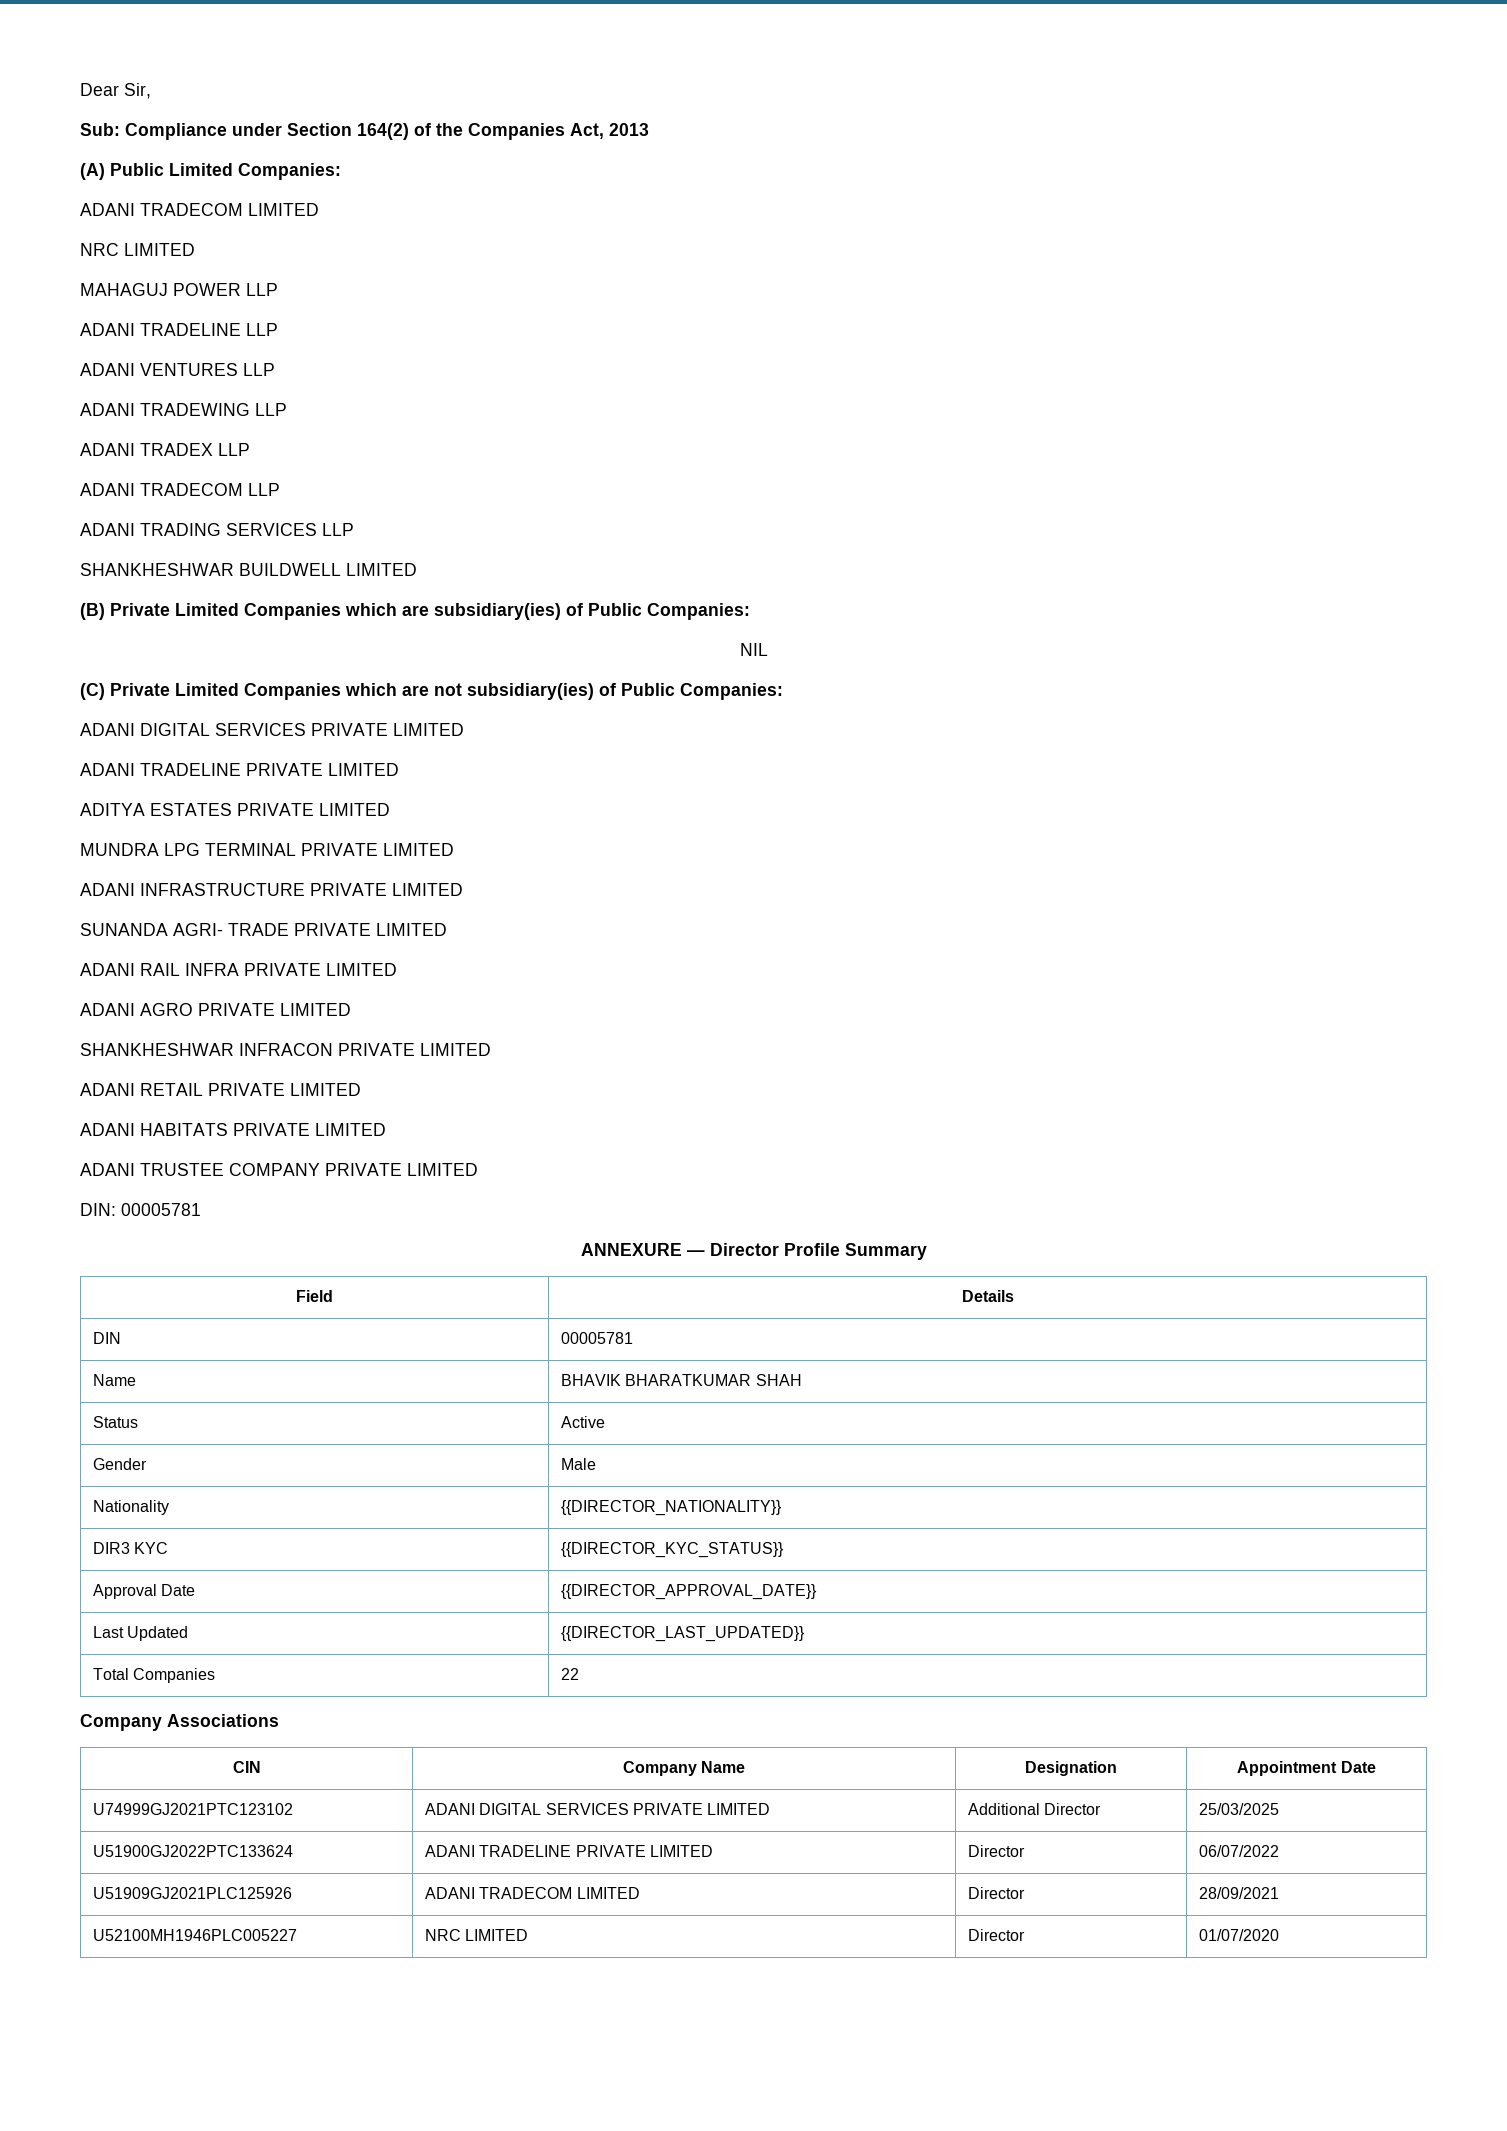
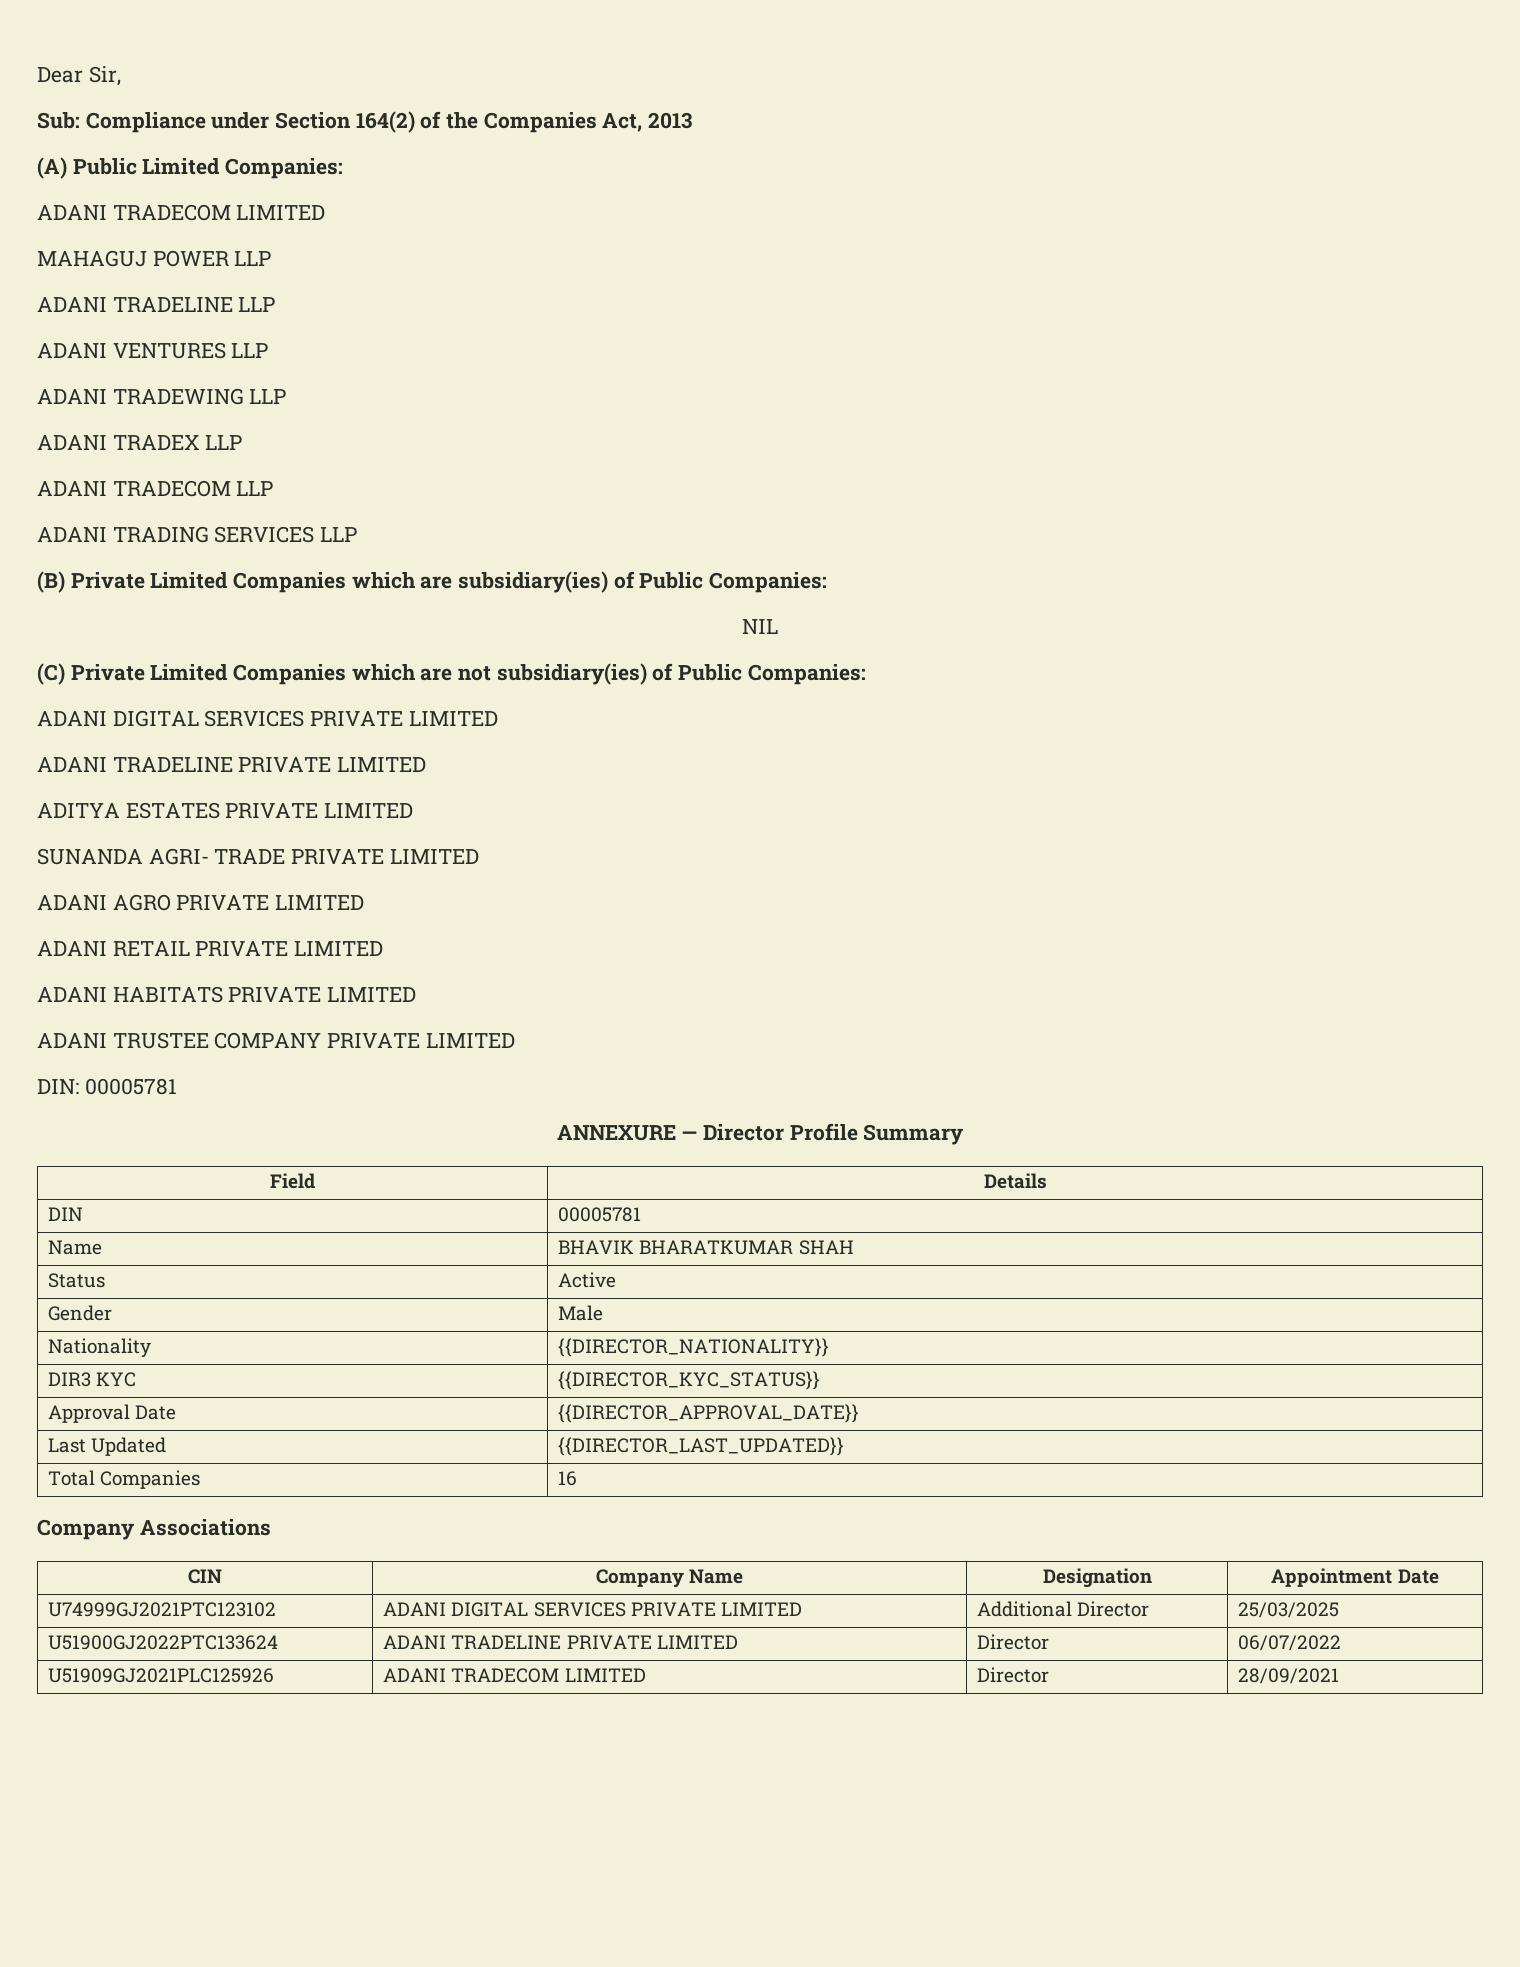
  (A) Public Limited Companies:
  ADANI TRADECOM LIMITED
- NRC LIMITED
- SHANKHESHWAR BUILDWELL LIMITED
- MUNDRA LPG TERMINAL PRIVATE LIMITED
- ADANI INFRASTRUCTURE PRIVATE LIMITED
- ADANI RAIL INFRA PRIVATE LIMITED
- SHANKHESHWAR INFRACON PRIVATE LIMITED
- Total Companies | 22
+ Total Companies | 16
- U52100MH1946PLC005227 | NRC LIMITED | Director | 01/07/2020

